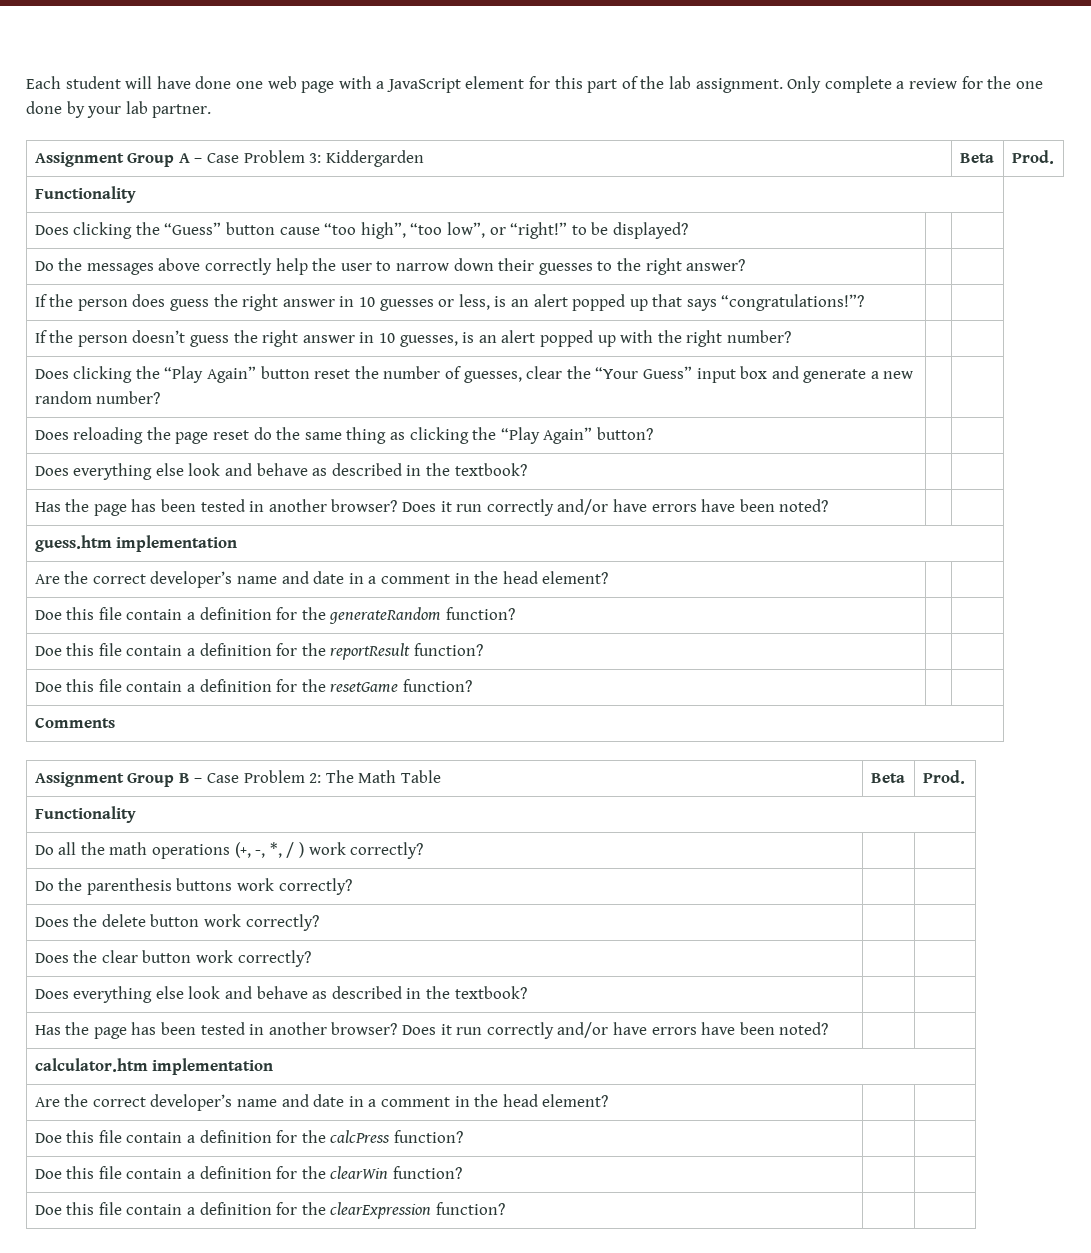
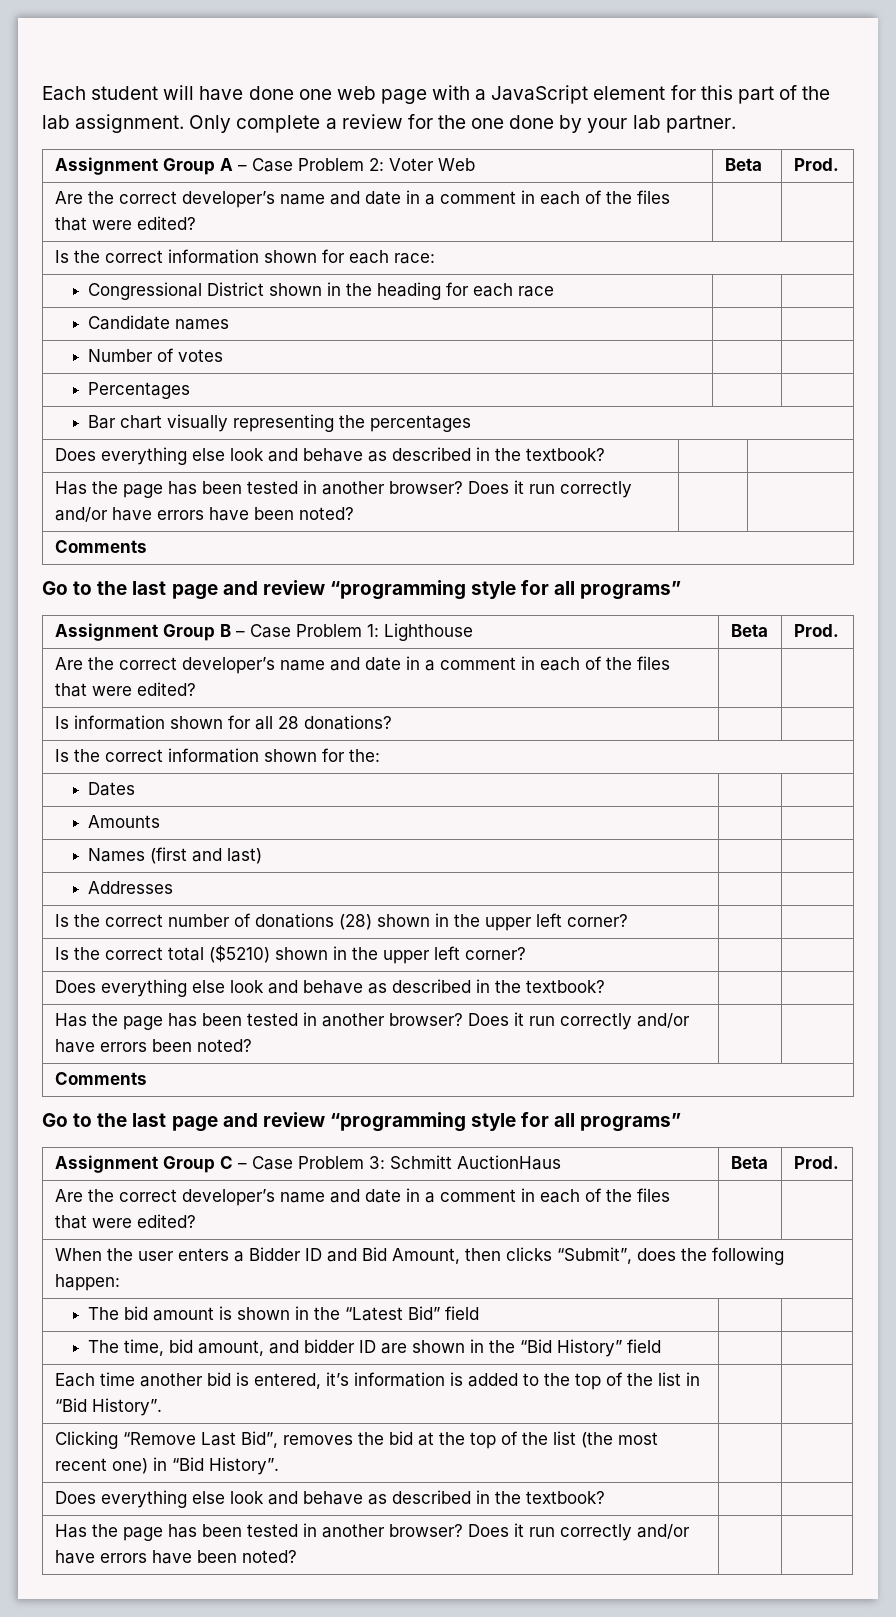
- Assignment Group A – Case Problem 3: Kiddergarden | Beta | Prod.
- Functionality
- Does clicking the “Guess” button cause “too high”, “too low”, or “right!” to be displayed? | |
- Do the messages above correctly help the user to narrow down their guesses to the right answer? | |
- If the person does guess the right answer in 10 guesses or less, is an alert popped up that says “congratulations!”? | |
- If the person doesn’t guess the right answer in 10 guesses, is an alert popped up with the right number? | |
- Does clicking the “Play Again” button reset the number of guesses, clear the “Your Guess” input box and generate a new random number? | |
- Does reloading the page reset do the same thing as clicking the “Play Again” button? | |
+ Assignment Group A – Case Problem 2: Voter Web | Beta | Prod.
+ Are the correct developer’s name and date in a comment in each of the files that were edited? | |
+ Is the correct information shown for each race:
+ Congressional District shown in the heading for each race | |
+ Candidate names | |
+ Number of votes | |
+ Percentages | |
+ Bar chart visually representing the percentages
+ Does everything else look and behave as described in the textbook? | |
+ Has the page has been tested in another browser? Does it run correctly and/or have errors have been noted? | |
+ Comments
+ Go to the last page and review “programming style for all programs”
+ Assignment Group B – Case Problem 1: Lighthouse | Beta | Prod.
+ Are the correct developer’s name and date in a comment in each of the files that were edited? | |
+ Is information shown for all 28 donations? | |
+ Is the correct information shown for the:
+ Dates | |
+ Amounts | |
+ Names (first and last) | |
+ Addresses | |
+ Is the correct number of donations (28) shown in the upper left corner? | |
+ Is the correct total ($5210) shown in the upper left corner? | |
+ Does everything else look and behave as described in the textbook? | |
+ Has the page has been tested in another browser? Does it run correctly and/or have errors been noted? | |
+ Comments
+ Go to the last page and review “programming style for all programs”
+ Assignment Group C – Case Problem 3: Schmitt AuctionHaus | Beta | Prod.
+ Are the correct developer’s name and date in a comment in each of the files that were edited? | |
+ When the user enters a Bidder ID and Bid Amount, then clicks “Submit”, does the following happen:
+ The bid amount is shown in the “Latest Bid” field | |
+ The time, bid amount, and bidder ID are shown in the “Bid History” field | |
+ Each time another bid is entered, it’s information is added to the top of the list in “Bid History”. | |
+ Clicking “Remove Last Bid”, removes the bid at the top of the list (the most recent one) in “Bid History”. | |
- guess.htm implementation
- Are the correct developer’s name and date in a comment in the head element? | |
- Doe this file contain a definition for the generateRandom function? | |
- Doe this file contain a definition for the reportResult function? | |
- Doe this file contain a definition for the resetGame function? | |
- Comments
- Assignment Group B – Case Problem 2: The Math Table | Beta | Prod.
- Functionality
- Do all the math operations (+, -, *, / ) work correctly? | |
- Do the parenthesis buttons work correctly? | |
- Does the delete button work correctly? | |
- Does the clear button work correctly? | |
- Does everything else look and behave as described in the textbook? | |
- Has the page has been tested in another browser? Does it run correctly and/or have errors have been noted? | |
- calculator.htm implementation
- Are the correct developer’s name and date in a comment in the head element? | |
- Doe this file contain a definition for the calcPress function? | |
- Doe this file contain a definition for the clearWin function? | |
- Doe this file contain a definition for the clearExpression function? | |

